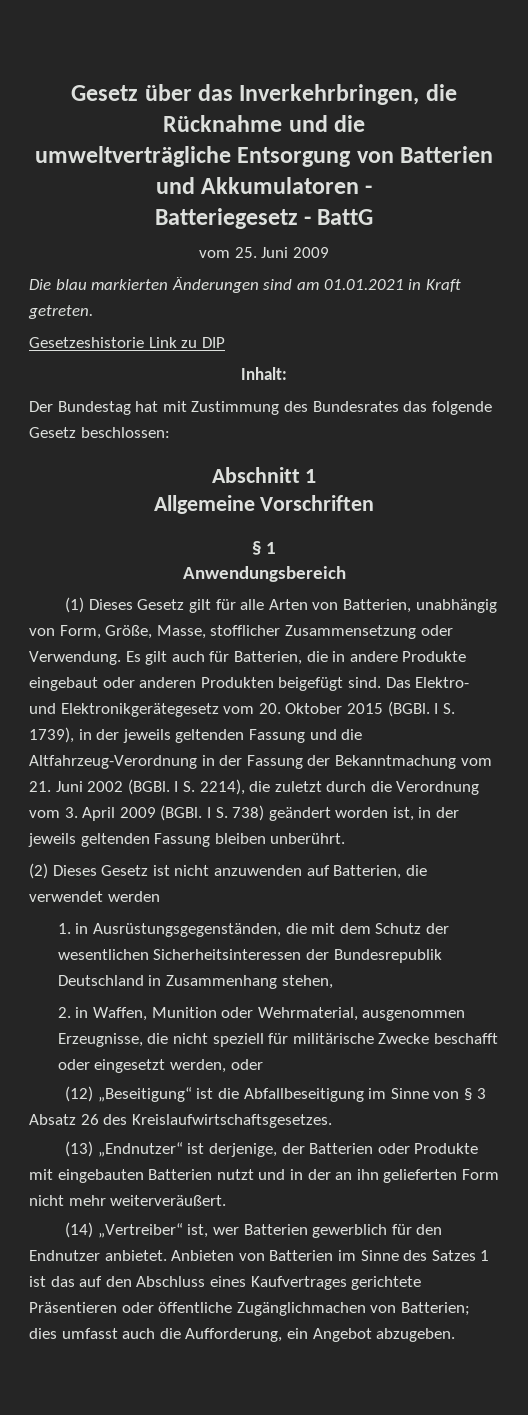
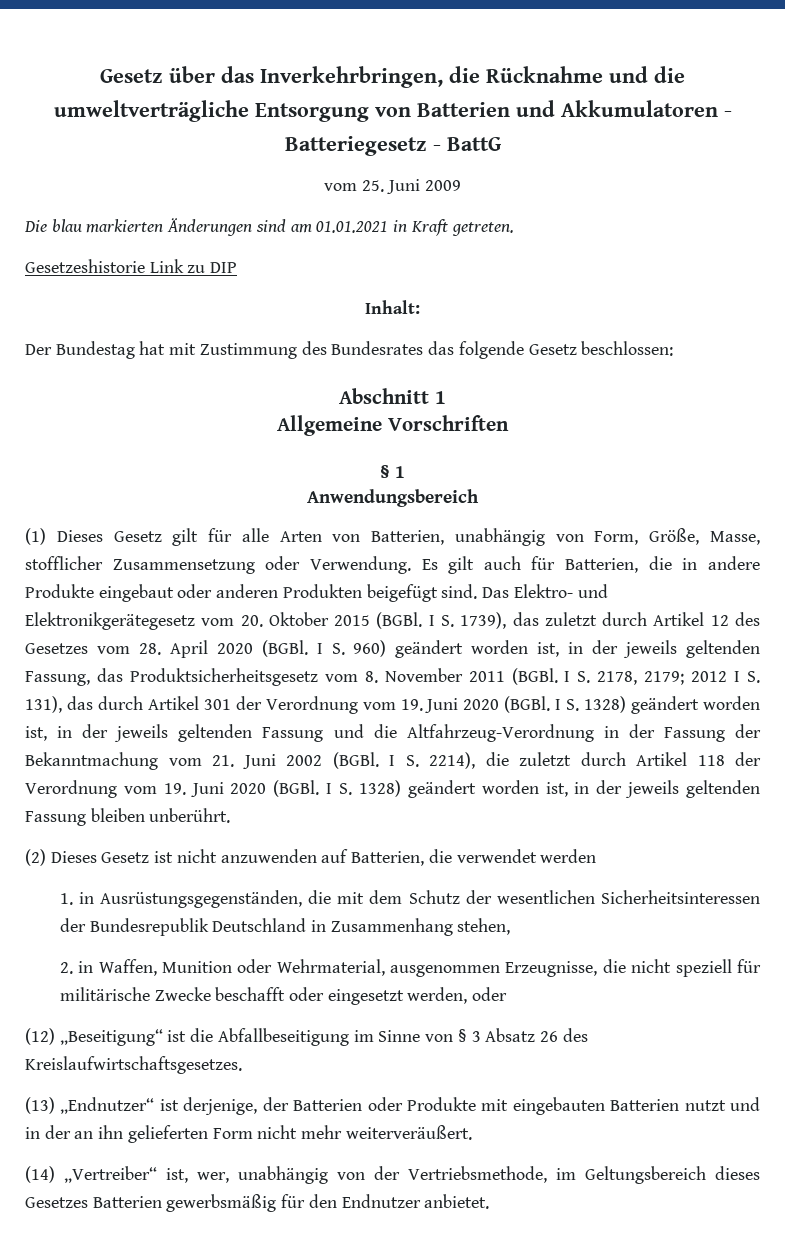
- I S. 1739), in der jeweils geltenden Fassung und die Altfahrzeug-Verordnung in der Fassung der Bekanntmachung vom 21. Juni 2002 (BGBl.
+ I S. 1739), das zuletzt durch Artikel 12 des Gesetzes vom 28. April 2020 (BGBl. I S. 960) geändert worden ist, in der jeweils geltenden Fassung, das Produktsicherheitsgesetz vom 8. November 2011 (BGBl. I S. 2178, 2179; 2012 I S. 131), das durch Artikel 301 der Verordnung vom 19. Juni 2020 (BGBl. I S. 1328) geändert worden ist, in der jeweils geltenden Fassung und die Altfahrzeug-Verordnung in der Fassung der Bekanntmachung vom 21. Juni 2002 (BGBl.
- I S. 2214), die zuletzt durch die Verordnung vom 3. April 2009 (BGBl. I S. 738) geändert worden ist, in der jeweils geltenden Fassung bleiben unberührt.
+ I S. 2214), die zuletzt durch Artikel 118 der Verordnung vom 19. Juni 2020 (BGBl. I S. 1328) geändert worden ist, in der jeweils geltenden Fassung bleiben unberührt.
- (14) „Vertreiber“ ist, wer Batterien gewerblich für den Endnutzer anbietet. Anbieten von Batterien im Sinne des Satzes 1 ist das auf den Abschluss eines Kaufvertrages gerichtete Präsentieren oder öffentliche Zugänglichmachen von Batterien; dies umfasst auch die Aufforderung, ein Angebot abzugeben.
+ (14) „Vertreiber“ ist, wer, unabhängig von der Vertriebsmethode, im Geltungsbereich dieses Gesetzes Batterien gewerbsmäßig für den Endnutzer anbietet.

